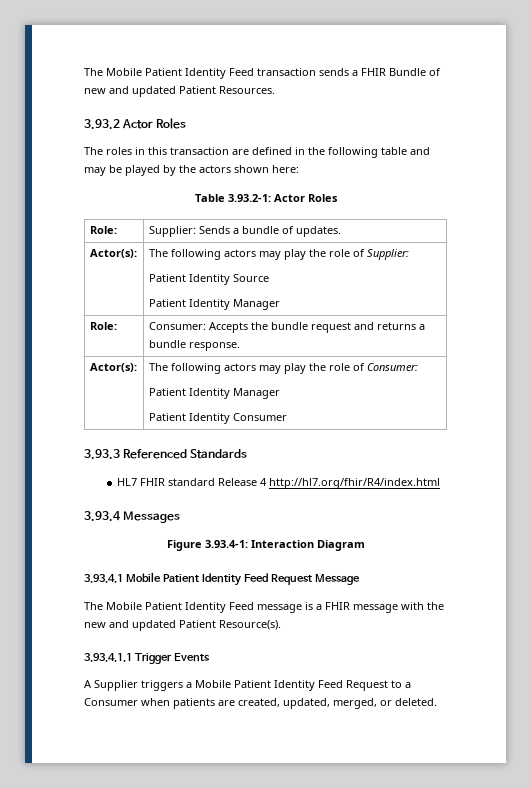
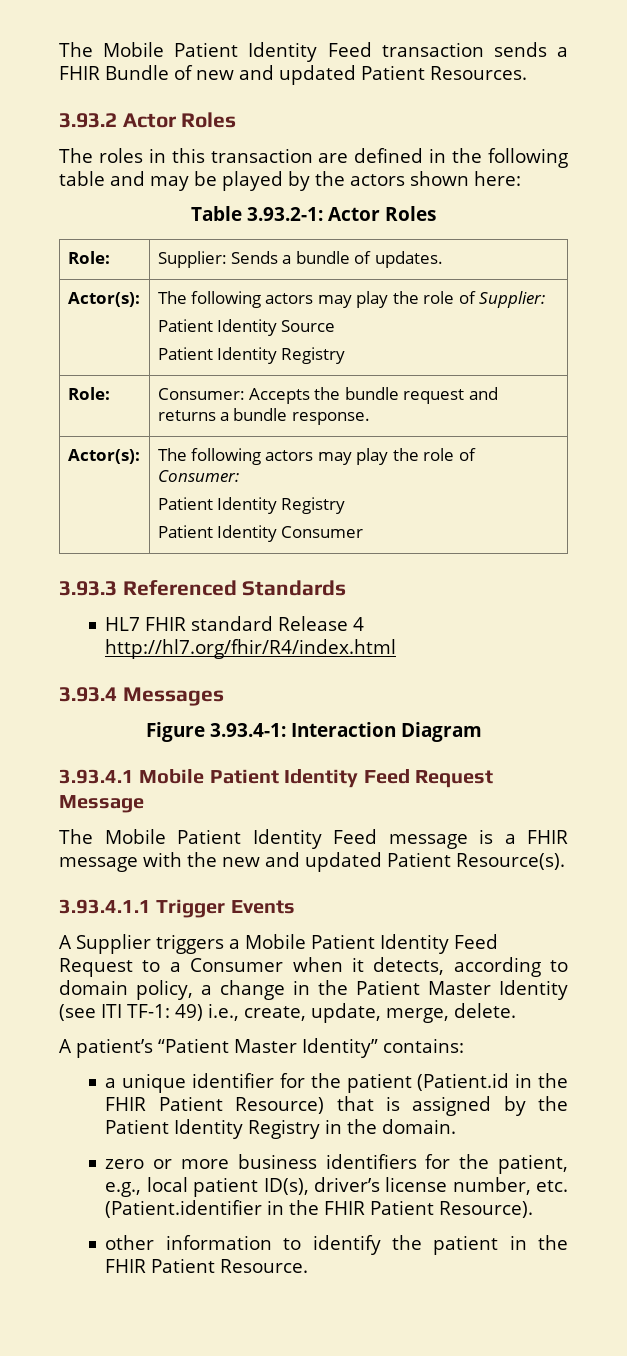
  Actor(s): | The following actors may play the role of Supplier:
  Patient Identity Source
- Patient Identity Manager
+ Patient Identity Registry
  Actor(s): | The following actors may play the role of Consumer:
- Patient Identity Manager
+ Patient Identity Registry
- A Supplier triggers a Mobile Patient Identity Feed Request to a Consumer when patients are created, updated, merged, or deleted.
+ A Supplier triggers a Mobile Patient Identity Feed Request to a Consumer when it detects, according to domain policy, a change in the Patient Master Identity (see ITI TF-1: 49) i.e., create, update, merge, delete.
+ A patient’s “Patient Master Identity” contains:
+ a unique identifier for the patient (Patient.id in the FHIR Patient Resource) that is assigned by the Patient Identity Registry in the domain.
+ zero or more business identifiers for the patient, e.g., local patient ID(s), driver’s license number, etc. (Patient.identifier in the FHIR Patient Resource).
+ other information to identify the patient in the FHIR Patient Resource.

